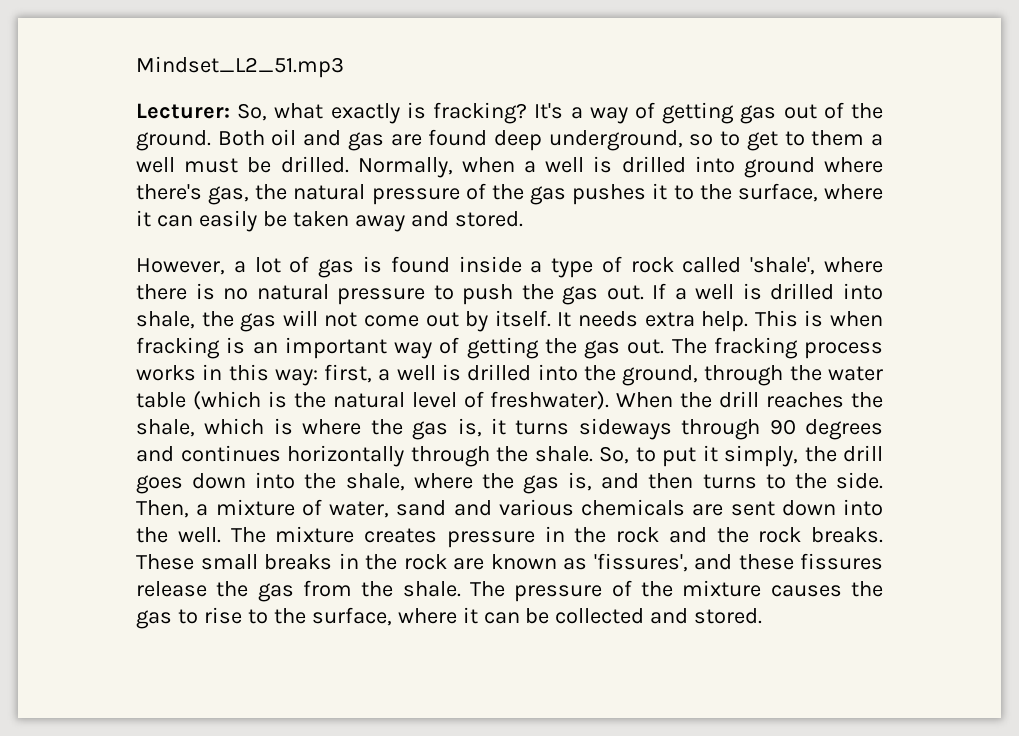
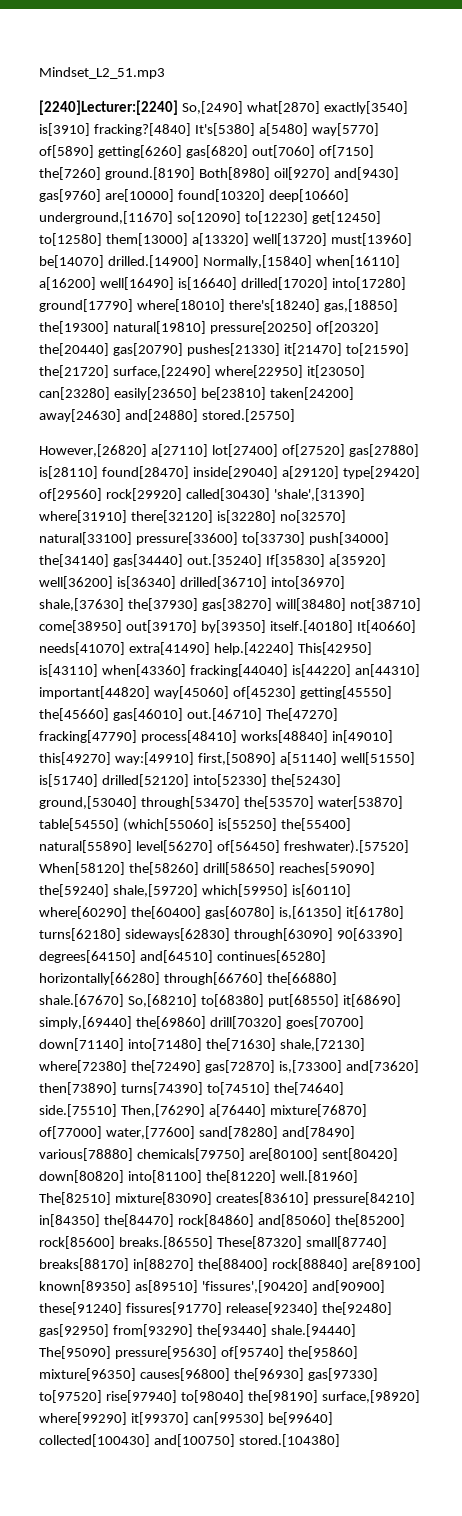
- Lecturer: So, what exactly is fracking? It's a way of getting gas out of the ground. Both oil and gas are found deep underground, so to get to them a well must be drilled. Normally, when a well is drilled into ground where there's gas, the natural pressure of the gas pushes it to the surface, where it can easily be taken away and stored.
- However, a lot of gas is found inside a type of rock called 'shale', where there is no natural pressure to push the gas out. If a well is drilled into shale, the gas will not come out by itself. It needs extra help. This is when fracking is an important way of getting the gas out. The fracking process works in this way: first, a well is drilled into the ground, through the water table (which is the natural level of freshwater). When the drill reaches the shale, which is where the gas is, it turns sideways through 90 degrees and continues horizontally through the shale. So, to put it simply, the drill goes down into the shale, where the gas is, and then turns to the side. Then, a mixture of water, sand and various chemicals are sent down into the well. The mixture creates pressure in the rock and the rock breaks. These small breaks in the rock are known as 'fissures', and these fissures release the gas from the shale. The pressure of the mixture causes the gas to rise to the surface, where it can be collected and stored.
+ [2240]Lecturer:[2240] So,[2490] what[2870] exactly[3540] is[3910] fracking?[4840] It's[5380] a[5480] way[5770] of[5890] getting[6260] gas[6820] out[7060] of[7150] the[7260] ground.[8190] Both[8980] oil[9270] and[9430] gas[9760] are[10000] found[10320] deep[10660] underground,[11670] so[12090] to[12230] get[12450] to[12580] them[13000] a[13320] well[13720] must[13960] be[14070] drilled.[14900] Normally,[15840] when[16110] a[16200] well[16490] is[16640] drilled[17020] into[17280] ground[17790] where[18010] there's[18240] gas,[18850] the[19300] natural[19810] pressure[20250] of[20320] the[20440] gas[20790] pushes[21330] it[21470] to[21590] the[21720] surface,[22490] where[22950] it[23050] can[23280] easily[23650] be[23810] taken[24200] away[24630] and[24880] stored.[25750]
+ However,[26820] a[27110] lot[27400] of[27520] gas[27880] is[28110] found[28470] inside[29040] a[29120] type[29420] of[29560] rock[29920] called[30430] 'shale',[31390] where[31910] there[32120] is[32280] no[32570] natural[33100] pressure[33600] to[33730] push[34000] the[34140] gas[34440] out.[35240] If[35830] a[35920] well[36200] is[36340] drilled[36710] into[36970] shale,[37630] the[37930] gas[38270] will[38480] not[38710] come[38950] out[39170] by[39350] itself.[40180] It[40660] needs[41070] extra[41490] help.[42240] This[42950] is[43110] when[43360] fracking[44040] is[44220] an[44310] important[44820] way[45060] of[45230] getting[45550] the[45660] gas[46010] out.[46710] The[47270] fracking[47790] process[48410] works[48840] in[49010] this[49270] way:[49910] first,[50890] a[51140] well[51550] is[51740] drilled[52120] into[52330] the[52430] ground,[53040] through[53470] the[53570] water[53870] table[54550] (which[55060] is[55250] the[55400] natural[55890] level[56270] of[56450] freshwater).[57520] When[58120] the[58260] drill[58650] reaches[59090] the[59240] shale,[59720] which[59950] is[60110] where[60290] the[60400] gas[60780] is,[61350] it[61780] turns[62180] sideways[62830] through[63090] 90[63390] degrees[64150] and[64510] continues[65280] horizontally[66280] through[66760] the[66880] shale.[67670] So,[68210] to[68380] put[68550] it[68690] simply,[69440] the[69860] drill[70320] goes[70700] down[71140] into[71480] the[71630] shale,[72130] where[72380] the[72490] gas[72870] is,[73300] and[73620] then[73890] turns[74390] to[74510] the[74640] side.[75510] Then,[76290] a[76440] mixture[76870] of[77000] water,[77600] sand[78280] and[78490] various[78880] chemicals[79750] are[80100] sent[80420] down[80820] into[81100] the[81220] well.[81960] The[82510] mixture[83090] creates[83610] pressure[84210] in[84350] the[84470] rock[84860] and[85060] the[85200] rock[85600] breaks.[86550] These[87320] small[87740] breaks[88170] in[88270] the[88400] rock[88840] are[89100] known[89350] as[89510] 'fissures',[90420] and[90900] these[91240] fissures[91770] release[92340] the[92480] gas[92950] from[93290] the[93440] shale.[94440] The[95090] pressure[95630] of[95740] the[95860] mixture[96350] causes[96800] the[96930] gas[97330] to[97520] rise[97940] to[98040] the[98190] surface,[98920] where[99290] it[99370] can[99530] be[99640] collected[100430] and[100750] stored.[104380]

